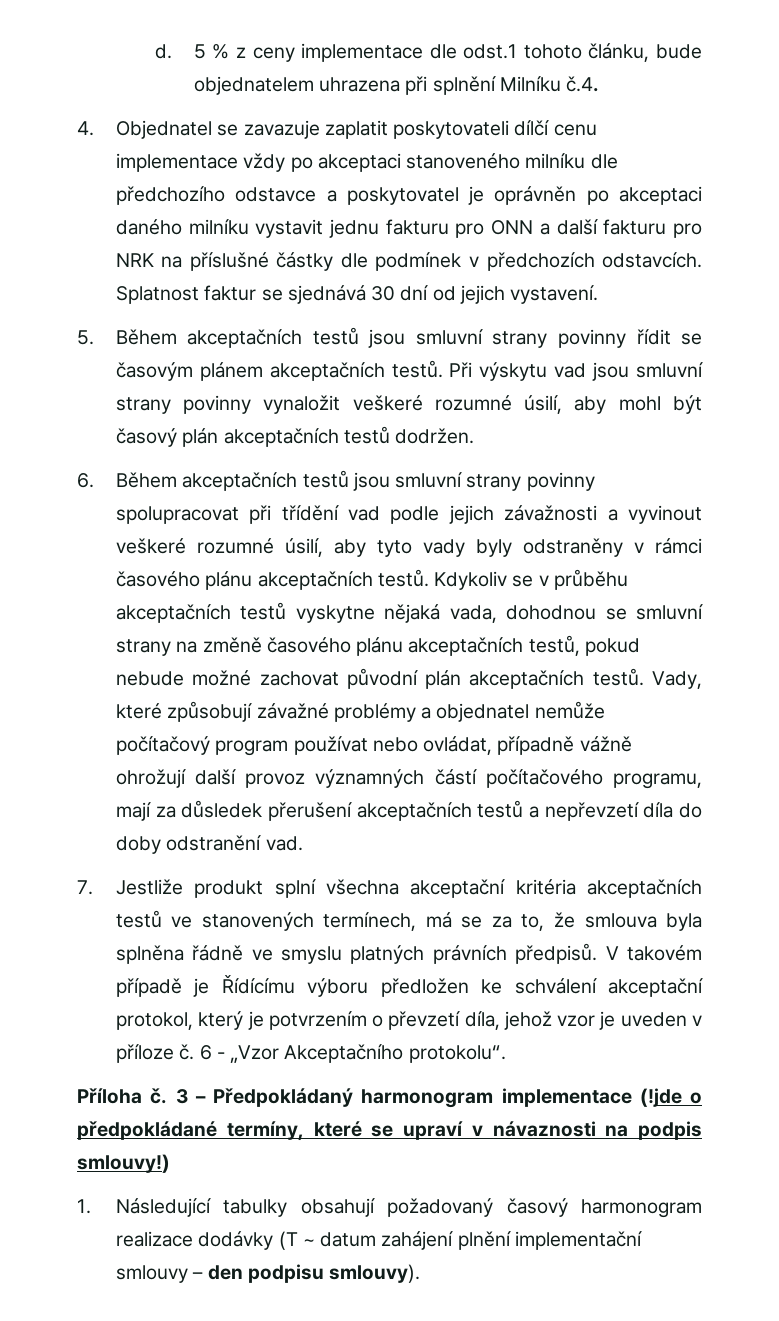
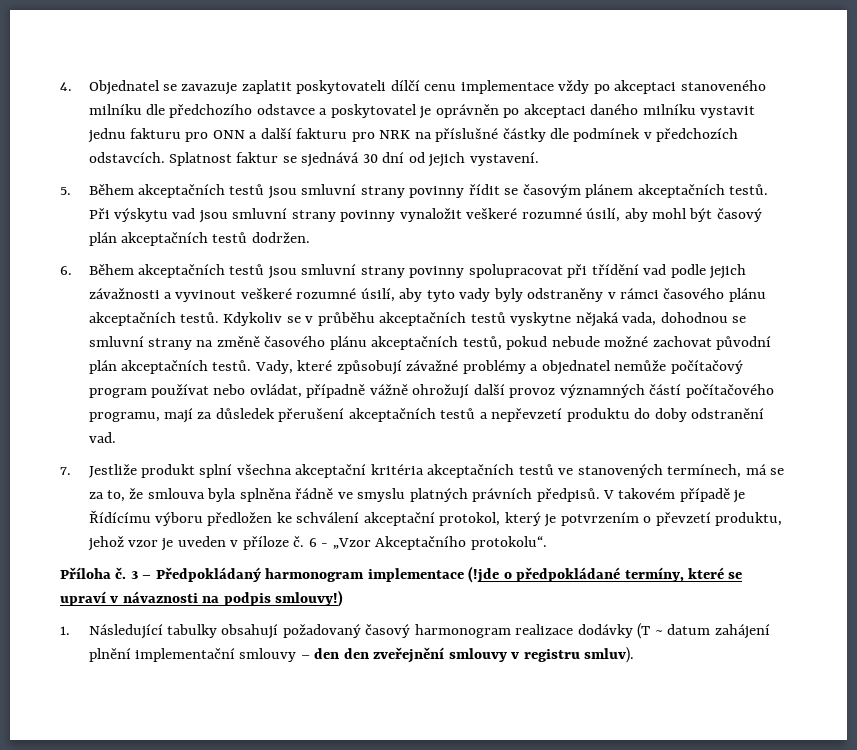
- d. 5 % z ceny implementace dle odst.1 tohoto článku, bude objednatelem uhrazena při splnění Milníku č.4.
- Vady, které způsobují závažné problémy a objednatel nemůže počítačový program používat nebo ovládat, případně vážně ohrožují další provoz významných částí počítačového programu, mají za důsledek přerušení akceptačních testů a nepřevzetí díla do doby odstranění vad.
+ Vady, které způsobují závažné problémy a objednatel nemůže počítačový program používat nebo ovládat, případně vážně ohrožují další provoz významných částí počítačového programu, mají za důsledek přerušení akceptačních testů a nepřevzetí produktu do doby odstranění vad.
- V takovém případě je Řídícímu výboru předložen ke schválení akceptační protokol, který je potvrzením o převzetí díla, jehož vzor je uveden v příloze č.
+ V takovém případě je Řídícímu výboru předložen ke schválení akceptační protokol, který je potvrzením o převzetí produktu, jehož vzor je uveden v příloze č.
- 1. Následující tabulky obsahují požadovaný časový harmonogram realizace dodávky (T ~ datum zahájení plnění implementační smlouvy – den podpisu smlouvy).
+ 1. Následující tabulky obsahují požadovaný časový harmonogram realizace dodávky (T ~ datum zahájení plnění implementační smlouvy – den den zveřejnění smlouvy v registru smluv).

